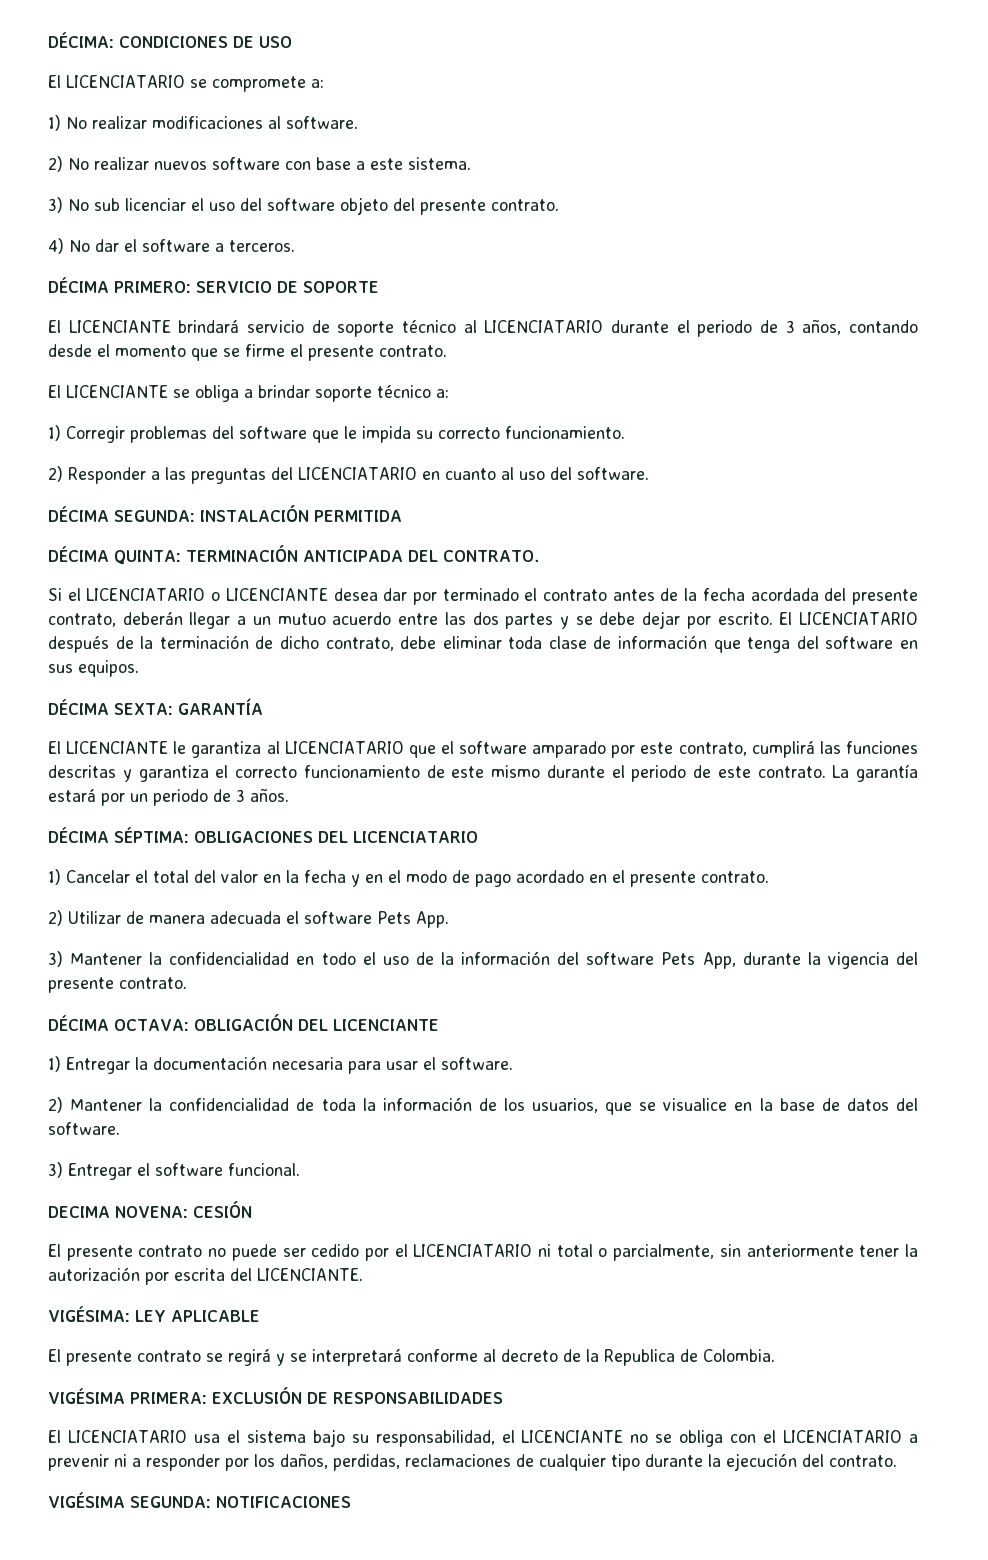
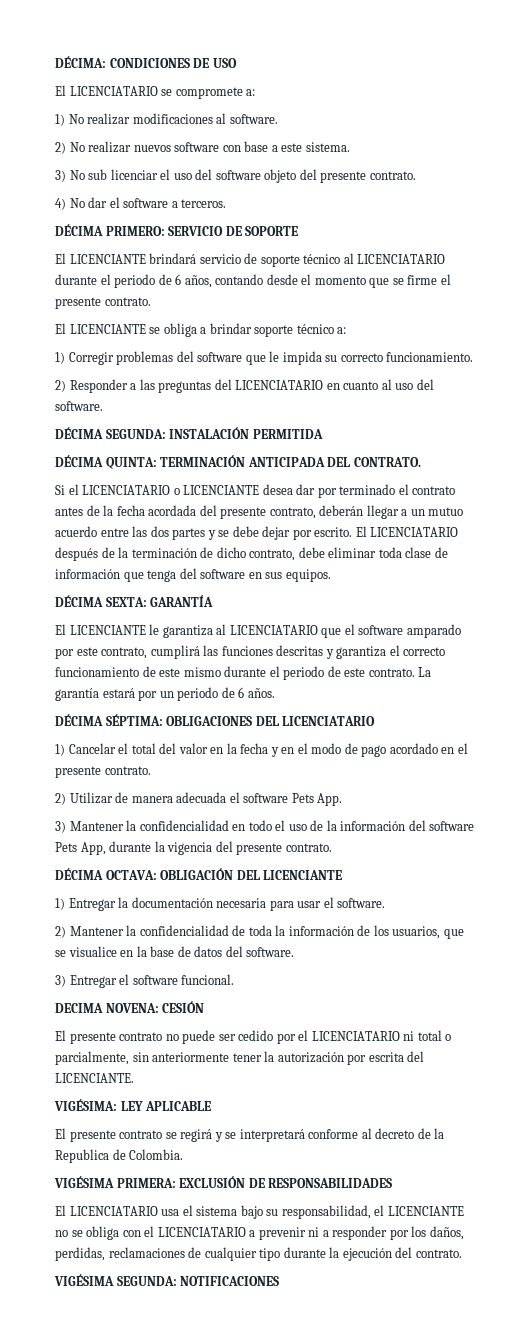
- El LICENCIANTE brindará servicio de soporte técnico al LICENCIATARIO durante el periodo de 3 años, contando desde el momento que se firme el presente contrato.
+ El LICENCIANTE brindará servicio de soporte técnico al LICENCIATARIO durante el periodo de 6 años, contando desde el momento que se firme el presente contrato.
- La garantía estará por un periodo de 3 años.
+ La garantía estará por un periodo de 6 años.

